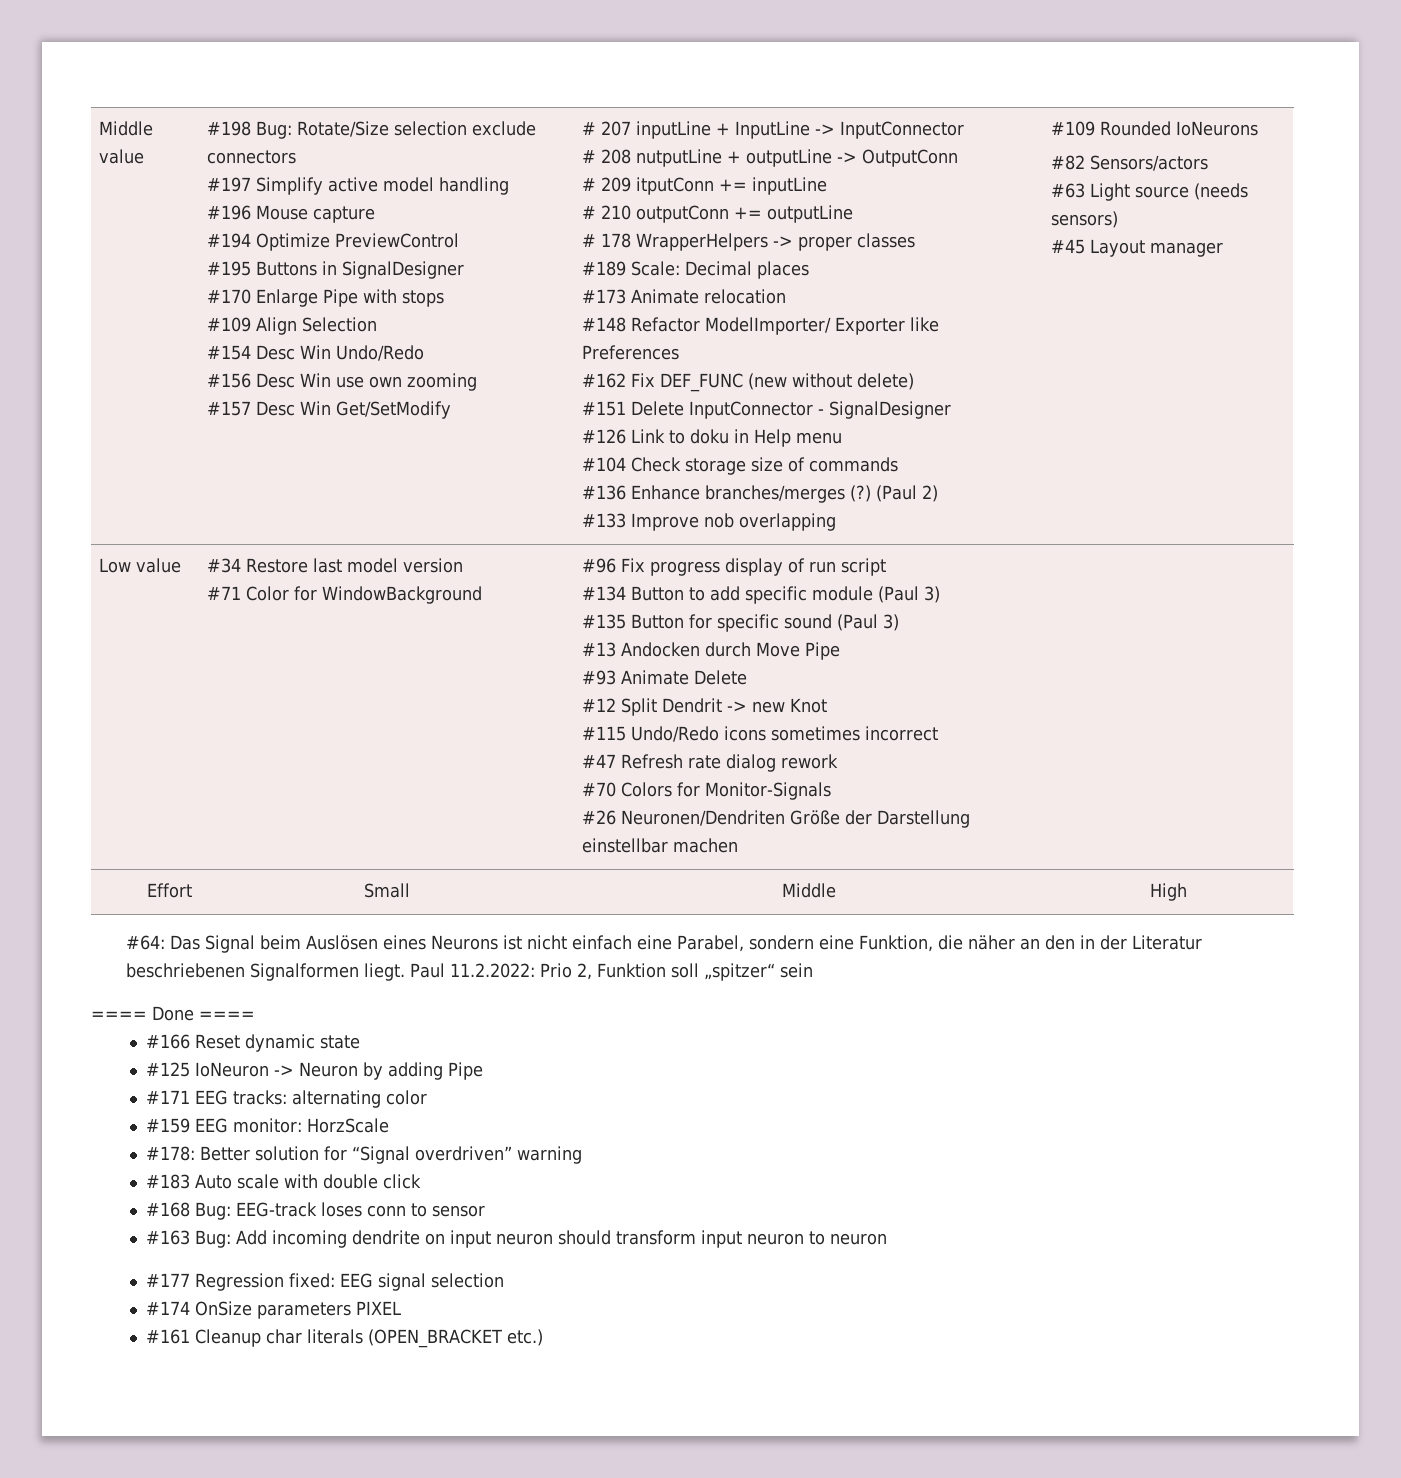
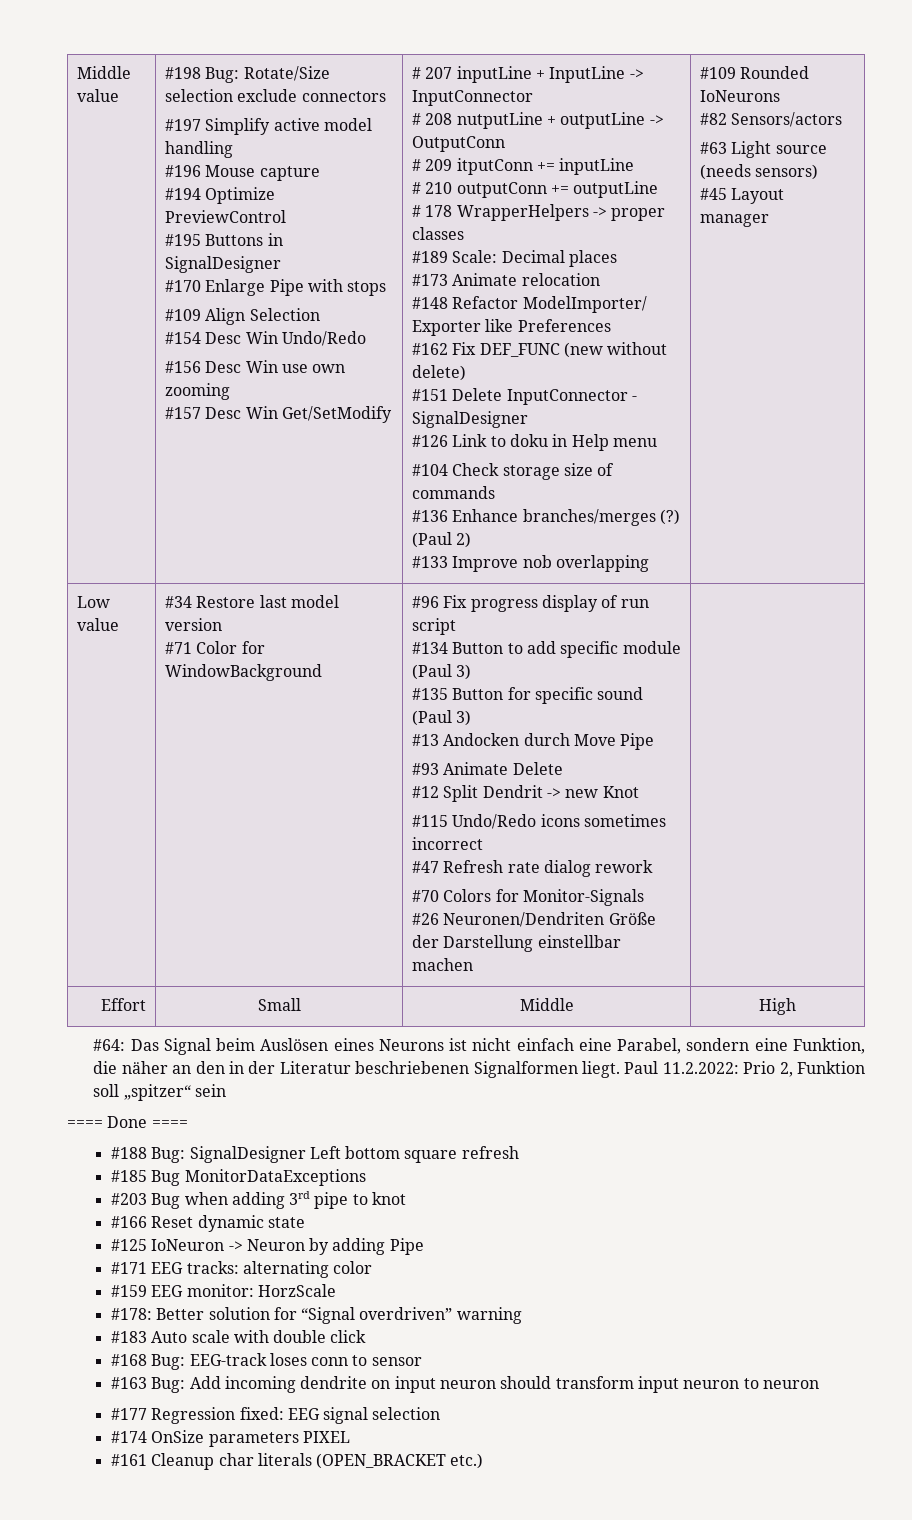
+ #188 Bug: SignalDesigner Left bottom square refresh
+ #185 Bug MonitorDataExceptions
+ #203 Bug when adding 3rd pipe to knot

